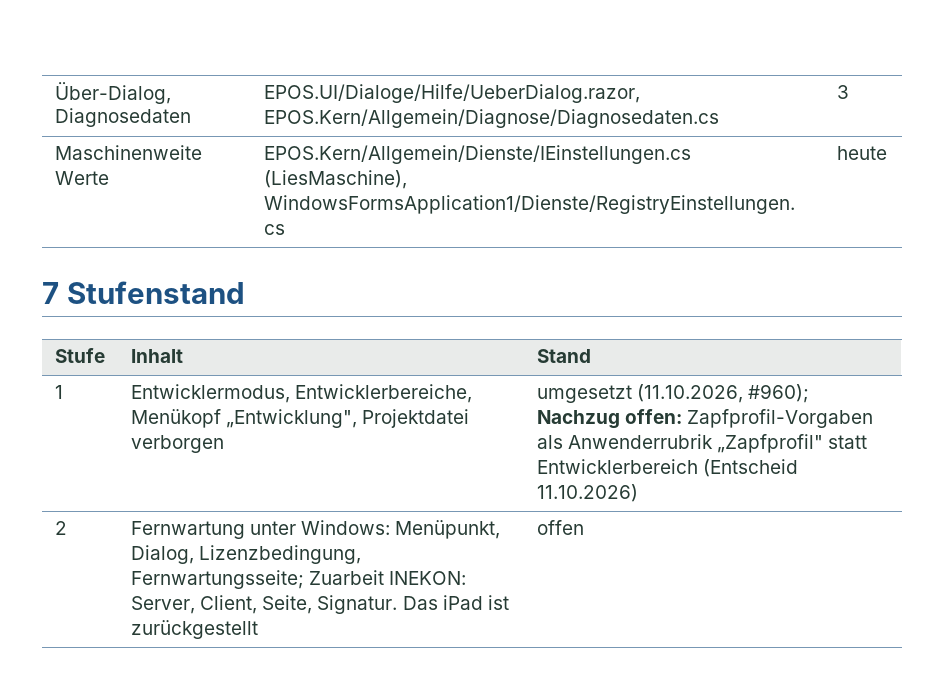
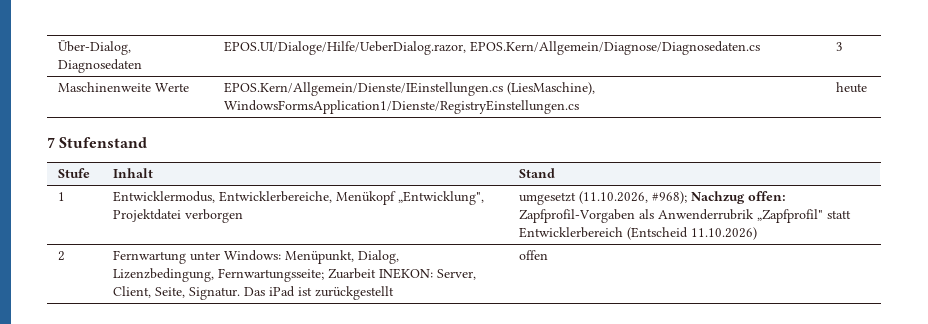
- 1 | Entwicklermodus, Entwicklerbereiche, Menükopf „Entwicklung", Projektdatei verborgen | umgesetzt (11.10.2026, #960); Nachzug offen: Zapfprofil-Vorgaben als Anwenderrubrik „Zapfprofil" statt Entwicklerbereich (Entscheid 11.10.2026)
+ 1 | Entwicklermodus, Entwicklerbereiche, Menükopf „Entwicklung", Projektdatei verborgen | umgesetzt (11.10.2026, #968); Nachzug offen: Zapfprofil-Vorgaben als Anwenderrubrik „Zapfprofil" statt Entwicklerbereich (Entscheid 11.10.2026)

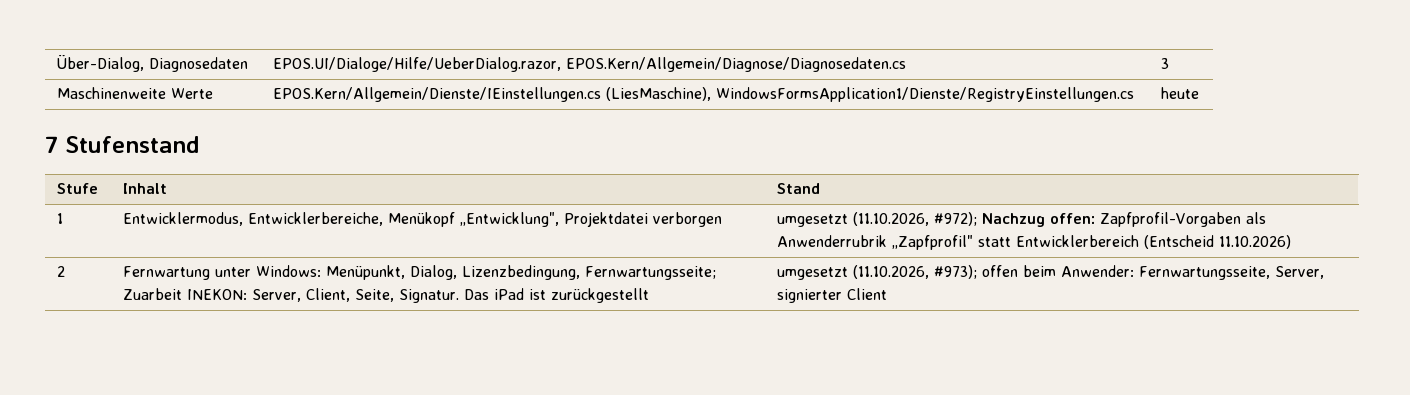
- 1 | Entwicklermodus, Entwicklerbereiche, Menükopf „Entwicklung", Projektdatei verborgen | umgesetzt (11.10.2026, #968); Nachzug offen: Zapfprofil-Vorgaben als Anwenderrubrik „Zapfprofil" statt Entwicklerbereich (Entscheid 11.10.2026)
+ 1 | Entwicklermodus, Entwicklerbereiche, Menükopf „Entwicklung", Projektdatei verborgen | umgesetzt (11.10.2026, #972); Nachzug offen: Zapfprofil-Vorgaben als Anwenderrubrik „Zapfprofil" statt Entwicklerbereich (Entscheid 11.10.2026)
- 2 | Fernwartung unter Windows: Menüpunkt, Dialog, Lizenzbedingung, Fernwartungsseite; Zuarbeit INEKON: Server, Client, Seite, Signatur. Das iPad ist zurückgestellt | offen
+ 2 | Fernwartung unter Windows: Menüpunkt, Dialog, Lizenzbedingung, Fernwartungsseite; Zuarbeit INEKON: Server, Client, Seite, Signatur. Das iPad ist zurückgestellt | umgesetzt (11.10.2026, #973); offen beim Anwender: Fernwartungsseite, Server, signierter Client

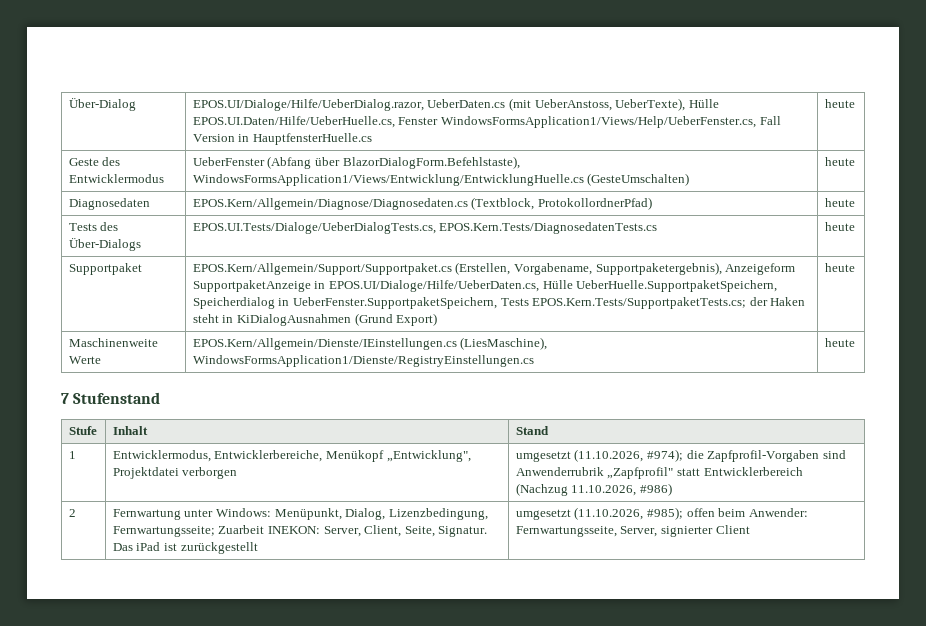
- Über-Dialog, Diagnosedaten | EPOS.UI/Dialoge/Hilfe/UeberDialog.razor, EPOS.Kern/Allgemein/Diagnose/Diagnosedaten.cs | 3
+ Über-Dialog | EPOS.UI/Dialoge/Hilfe/UeberDialog.razor, UeberDaten.cs (mit UeberAnstoss, UeberTexte), Hülle EPOS.UI.Daten/Hilfe/UeberHuelle.cs, Fenster WindowsFormsApplication1/Views/Help/UeberFenster.cs, Fall Version in HauptfensterHuelle.cs | heute
+ Geste des Entwicklermodus | UeberFenster (Abfang über BlazorDialogForm.Befehlstaste), WindowsFormsApplication1/Views/Entwicklung/EntwicklungHuelle.cs (GesteUmschalten) | heute
+ Diagnosedaten | EPOS.Kern/Allgemein/Diagnose/Diagnosedaten.cs (Textblock, ProtokollordnerPfad) | heute
+ Tests des Über-Dialogs | EPOS.UI.Tests/Dialoge/UeberDialogTests.cs, EPOS.Kern.Tests/DiagnosedatenTests.cs | heute
+ Supportpaket | EPOS.Kern/Allgemein/Support/Supportpaket.cs (Erstellen, Vorgabename, Supportpaketergebnis), Anzeigeform SupportpaketAnzeige in EPOS.UI/Dialoge/Hilfe/UeberDaten.cs, Hülle UeberHuelle.SupportpaketSpeichern, Speicherdialog in UeberFenster.SupportpaketSpeichern, Tests EPOS.Kern.Tests/SupportpaketTests.cs; der Haken steht in KiDialogAusnahmen (Grund Export) | heute
- 1 | Entwicklermodus, Entwicklerbereiche, Menükopf „Entwicklung", Projektdatei verborgen | umgesetzt (11.10.2026, #972); Nachzug offen: Zapfprofil-Vorgaben als Anwenderrubrik „Zapfprofil" statt Entwicklerbereich (Entscheid 11.10.2026)
+ 1 | Entwicklermodus, Entwicklerbereiche, Menükopf „Entwicklung", Projektdatei verborgen | umgesetzt (11.10.2026, #974); die Zapfprofil-Vorgaben sind Anwenderrubrik „Zapfprofil" statt Entwicklerbereich (Nachzug 11.10.2026, #986)
- 2 | Fernwartung unter Windows: Menüpunkt, Dialog, Lizenzbedingung, Fernwartungsseite; Zuarbeit INEKON: Server, Client, Seite, Signatur. Das iPad ist zurückgestellt | umgesetzt (11.10.2026, #973); offen beim Anwender: Fernwartungsseite, Server, signierter Client
+ 2 | Fernwartung unter Windows: Menüpunkt, Dialog, Lizenzbedingung, Fernwartungsseite; Zuarbeit INEKON: Server, Client, Seite, Signatur. Das iPad ist zurückgestellt | umgesetzt (11.10.2026, #985); offen beim Anwender: Fernwartungsseite, Server, signierter Client

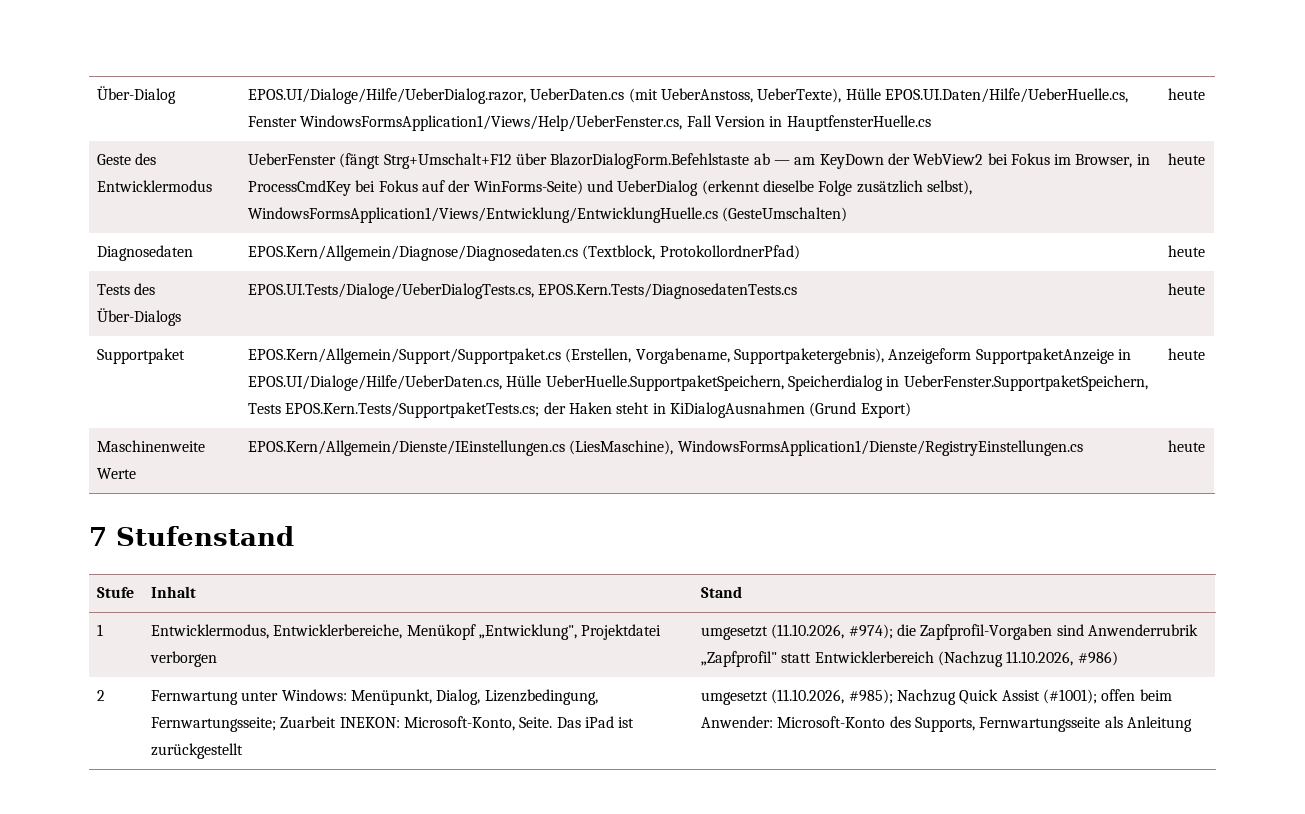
- Geste des Entwicklermodus | UeberFenster (Abfang über BlazorDialogForm.Befehlstaste), WindowsFormsApplication1/Views/Entwicklung/EntwicklungHuelle.cs (GesteUmschalten) | heute
+ Geste des Entwicklermodus | UeberFenster (fängt Strg+Umschalt+F12 über BlazorDialogForm.Befehlstaste ab — am KeyDown der WebView2 bei Fokus im Browser, in ProcessCmdKey bei Fokus auf der WinForms-Seite) und UeberDialog (erkennt dieselbe Folge zusätzlich selbst), WindowsFormsApplication1/Views/Entwicklung/EntwicklungHuelle.cs (GesteUmschalten) | heute
- 2 | Fernwartung unter Windows: Menüpunkt, Dialog, Lizenzbedingung, Fernwartungsseite; Zuarbeit INEKON: Server, Client, Seite, Signatur. Das iPad ist zurückgestellt | umgesetzt (11.10.2026, #985); offen beim Anwender: Fernwartungsseite, Server, signierter Client
+ 2 | Fernwartung unter Windows: Menüpunkt, Dialog, Lizenzbedingung, Fernwartungsseite; Zuarbeit INEKON: Microsoft-Konto, Seite. Das iPad ist zurückgestellt | umgesetzt (11.10.2026, #985); Nachzug Quick Assist (#1001); offen beim Anwender: Microsoft-Konto des Supports, Fernwartungsseite als Anleitung

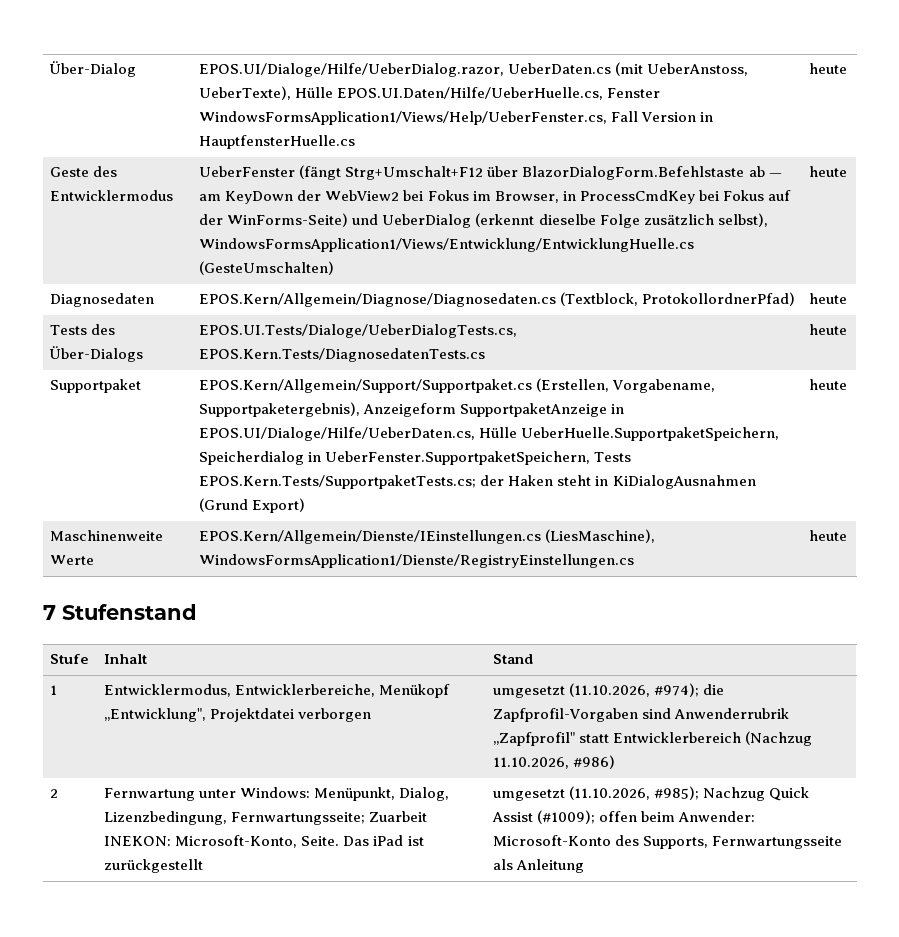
- 2 | Fernwartung unter Windows: Menüpunkt, Dialog, Lizenzbedingung, Fernwartungsseite; Zuarbeit INEKON: Microsoft-Konto, Seite. Das iPad ist zurückgestellt | umgesetzt (11.10.2026, #985); Nachzug Quick Assist (#1001); offen beim Anwender: Microsoft-Konto des Supports, Fernwartungsseite als Anleitung
+ 2 | Fernwartung unter Windows: Menüpunkt, Dialog, Lizenzbedingung, Fernwartungsseite; Zuarbeit INEKON: Microsoft-Konto, Seite. Das iPad ist zurückgestellt | umgesetzt (11.10.2026, #985); Nachzug Quick Assist (#1009); offen beim Anwender: Microsoft-Konto des Supports, Fernwartungsseite als Anleitung

